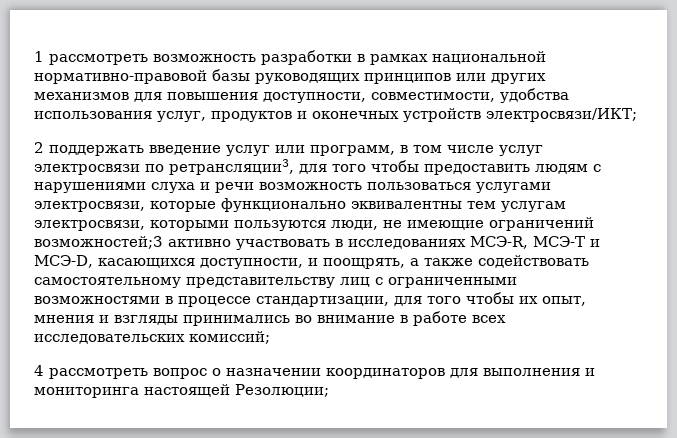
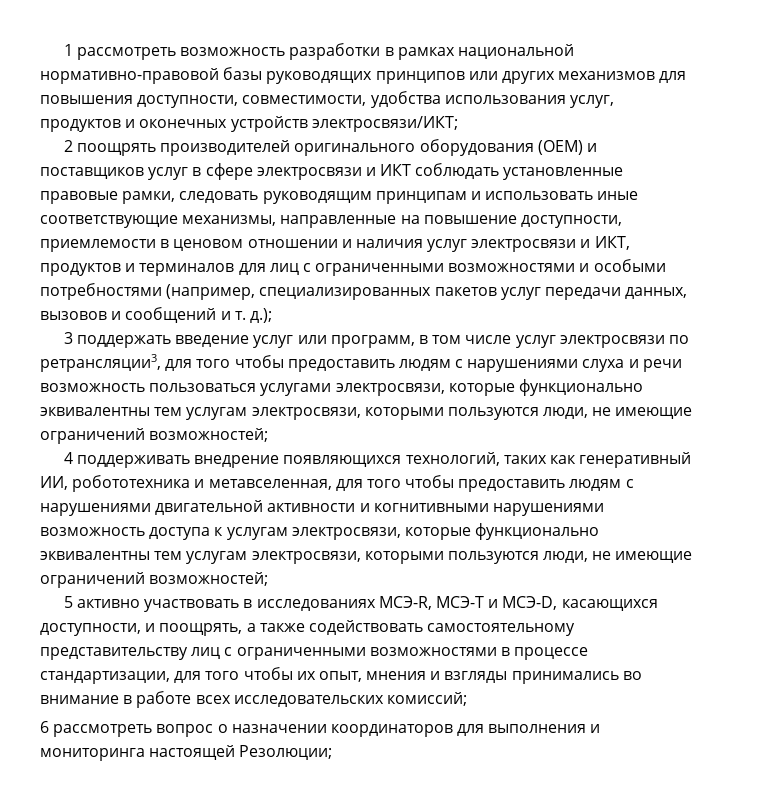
- 2 поддержать введение услуг или программ, в том числе услуг электросвязи по ретрансляции3, для того чтобы предоставить людям с нарушениями слуха и речи возможность пользоваться услугами электросвязи, которые функционально эквивалентны тем услугам электросвязи, которыми пользуются люди, не имеющие ограничений возможностей;3 активно участвовать в исследованиях МСЭ-R, МСЭ-Т и МСЭ-D, касающихся доступности, и поощрять, а также содействовать самостоятельному представительству лиц с ограниченными возможностями в процессе стандартизации, для того чтобы их опыт, мнения и взгляды принимались во внимание в работе всех исследовательских комиссий;
+ 2 поощрять производителей оригинального оборудования (OEM) и поставщиков услуг в сфере электросвязи и ИКТ соблюдать установленные правовые рамки, следовать руководящим принципам и использовать иные соответствующие механизмы, направленные на повышение доступности, приемлемости в ценовом отношении и наличия услуг электросвязи и ИКТ, продуктов и терминалов для лиц с ограниченными возможностями и особыми потребностями (например, специализированных пакетов услуг передачи данных, вызовов и сообщений и т. д.);
+ 3 поддержать введение услуг или программ, в том числе услуг электросвязи по ретрансляции3, для того чтобы предоставить людям с нарушениями слуха и речи возможность пользоваться услугами электросвязи, которые функционально эквивалентны тем услугам электросвязи, которыми пользуются люди, не имеющие ограничений возможностей;
+ 4 поддерживать внедрение появляющихся технологий, таких как генеративный ИИ, робототехника и метавселенная, для того чтобы предоставить людям с нарушениями двигательной активности и когнитивными нарушениями возможность доступа к услугам электросвязи, которые функционально эквивалентны тем услугам электросвязи, которыми пользуются люди, не имеющие ограничений возможностей;
+ 5 активно участвовать в исследованиях МСЭ-R, МСЭ-Т и МСЭ-D, касающихся доступности, и поощрять, а также содействовать самостоятельному представительству лиц с ограниченными возможностями в процессе стандартизации, для того чтобы их опыт, мнения и взгляды принимались во внимание в работе всех исследовательских комиссий;
- 4 рассмотреть вопрос о назначении координаторов для выполнения и мониторинга настоящей Резолюции;
+ 6 рассмотреть вопрос о назначении координаторов для выполнения и мониторинга настоящей Резолюции;

